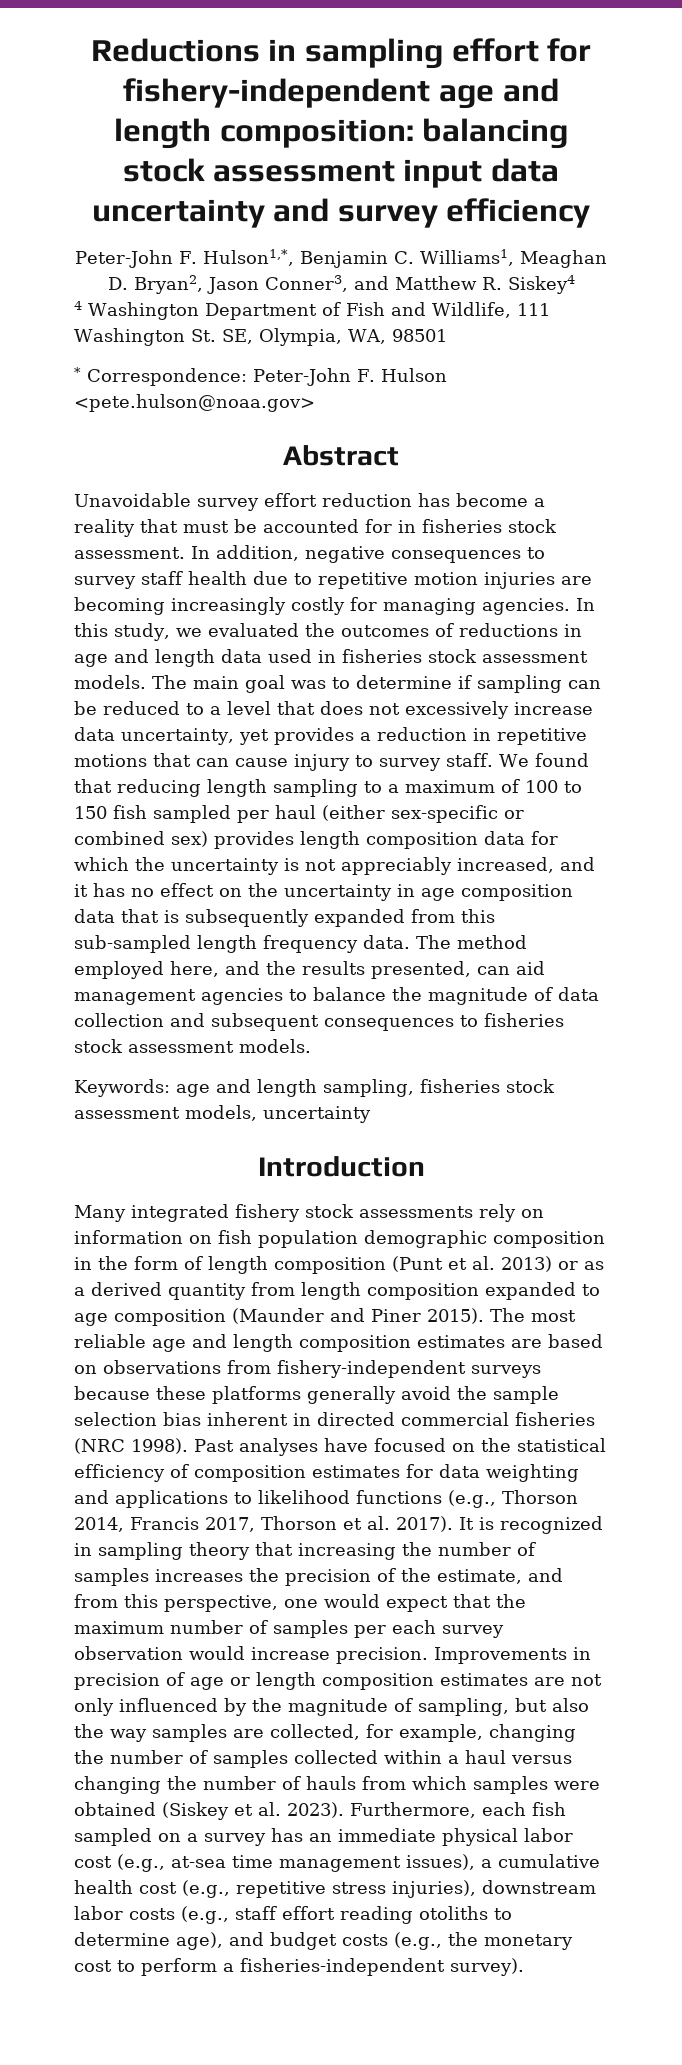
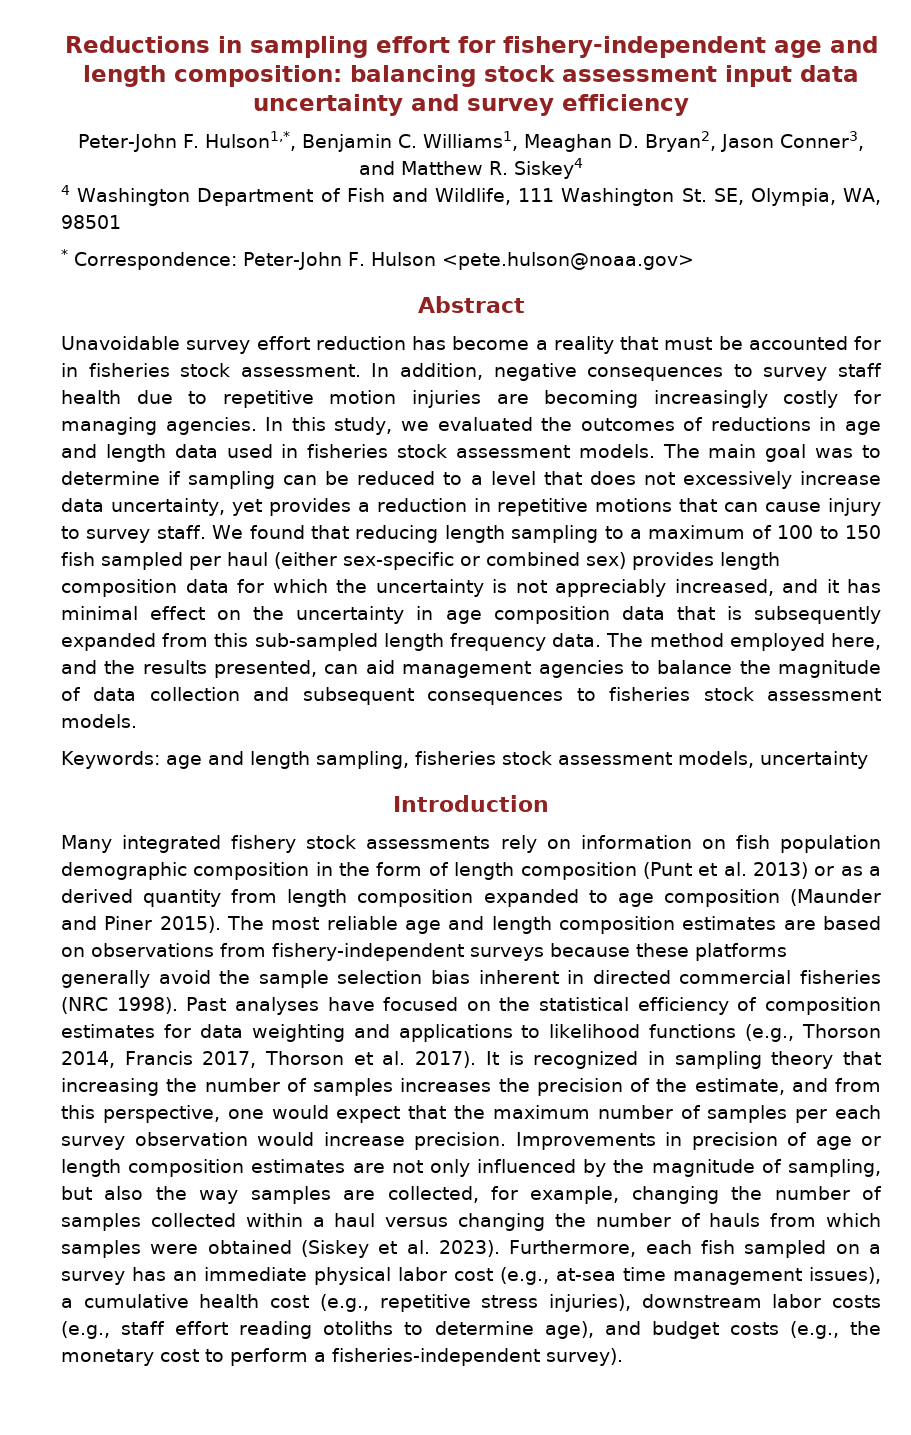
- We found that reducing length sampling to a maximum of 100 to 150 fish sampled per haul (either sex-specific or combined sex) provides length composition data for which the uncertainty is not appreciably increased, and it has no effect on the uncertainty in age composition data that is subsequently expanded from this sub-sampled length frequency data.
+ We found that reducing length sampling to a maximum of 100 to 150 fish sampled per haul (either sex-specific or combined sex) provides length composition data for which the uncertainty is not appreciably increased, and it has minimal effect on the uncertainty in age composition data that is subsequently expanded from this sub-sampled length frequency data.

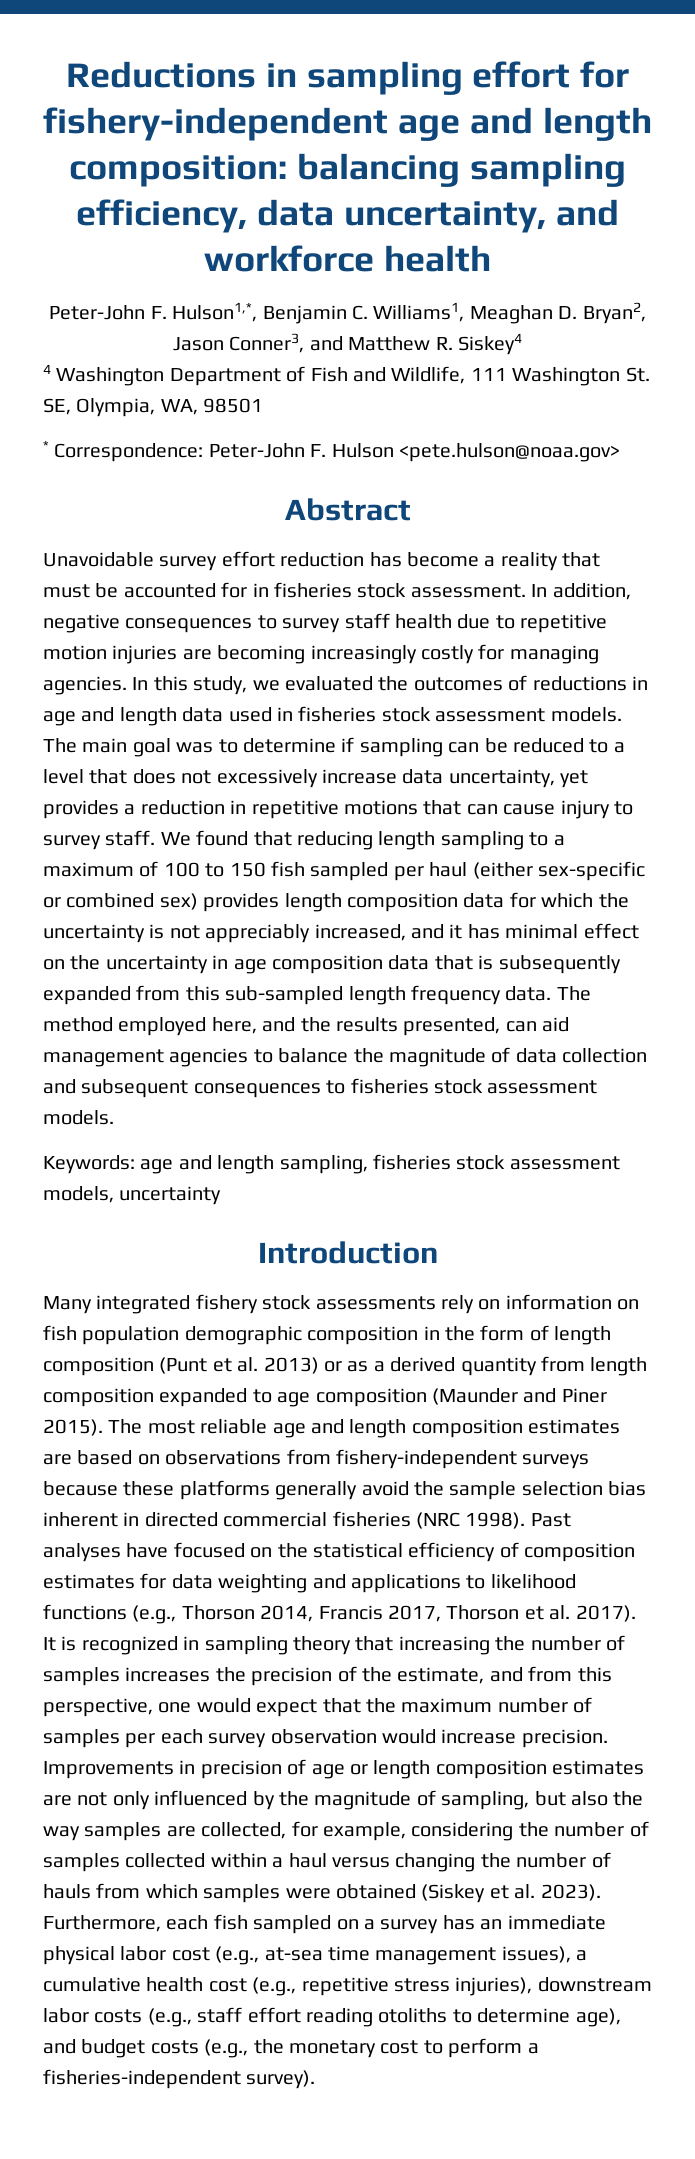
- Reductions in sampling effort for fishery-independent age and length composition: balancing stock assessment input data uncertainty and survey efficiency
+ Reductions in sampling effort for fishery-independent age and length composition: balancing sampling efficiency, data uncertainty, and workforce health
- Improvements in precision of age or length composition estimates are not only influenced by the magnitude of sampling, but also the way samples are collected, for example, changing the number of samples collected within a haul versus changing the number of hauls from which samples were obtained (Siskey et al. 2023).
+ Improvements in precision of age or length composition estimates are not only influenced by the magnitude of sampling, but also the way samples are collected, for example, considering the number of samples collected within a haul versus changing the number of hauls from which samples were obtained (Siskey et al. 2023).

